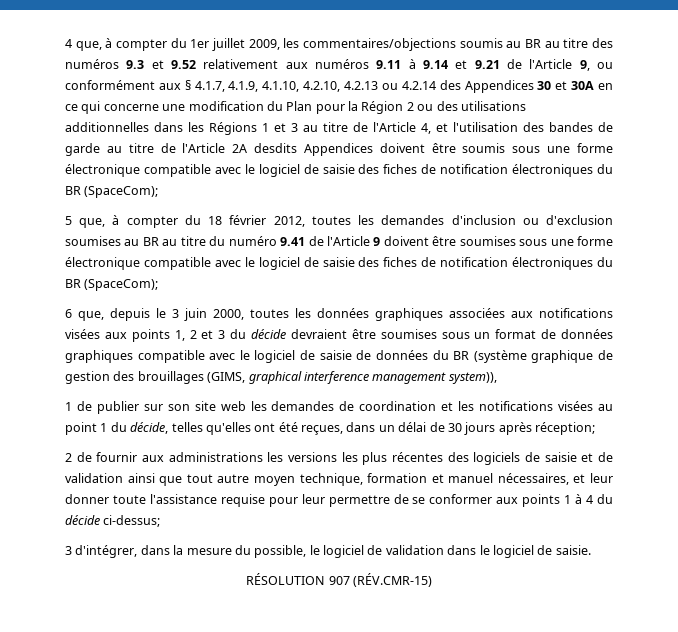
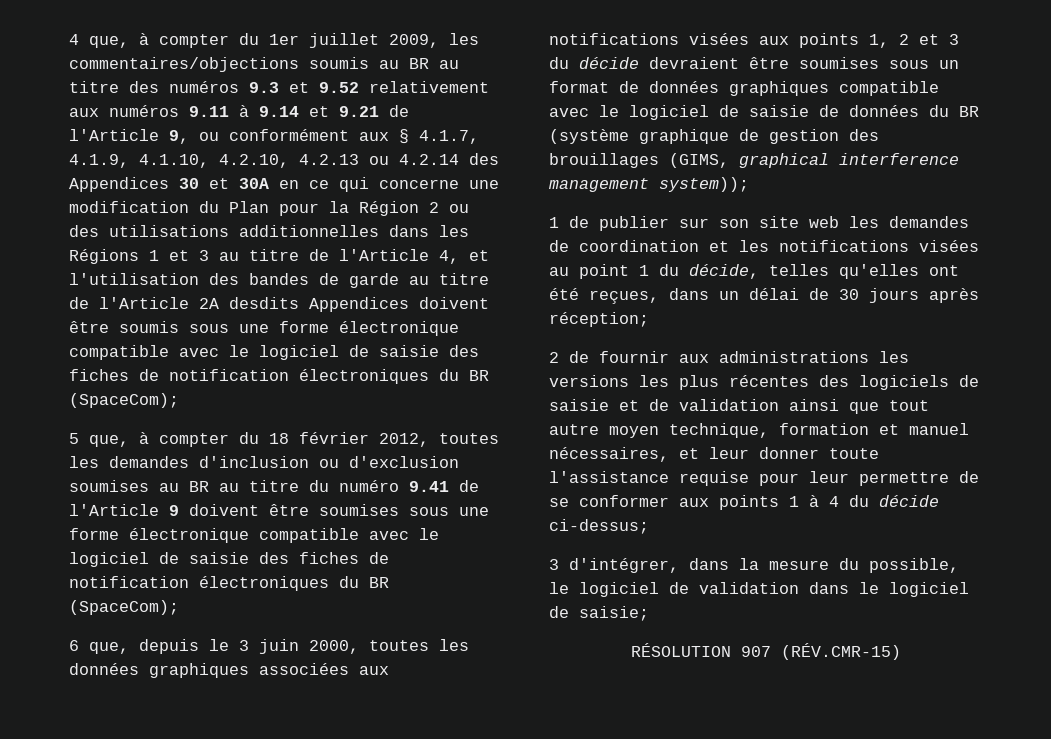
- 6 que, depuis le 3 juin 2000, toutes les données graphiques associées aux notifications visées aux points 1, 2 et 3 du décide devraient être soumises sous un format de données graphiques compatible avec le logiciel de saisie de données du BR (système graphique de gestion des brouillages (GIMS, graphical interference management system)),
+ 6 que, depuis le 3 juin 2000, toutes les données graphiques associées aux notifications visées aux points 1, 2 et 3 du décide devraient être soumises sous un format de données graphiques compatible avec le logiciel de saisie de données du BR (système graphique de gestion des brouillages (GIMS, graphical interference management system));
- 3 d'intégrer, dans la mesure du possible, le logiciel de validation dans le logiciel de saisie.
+ 3 d'intégrer, dans la mesure du possible, le logiciel de validation dans le logiciel de saisie;

